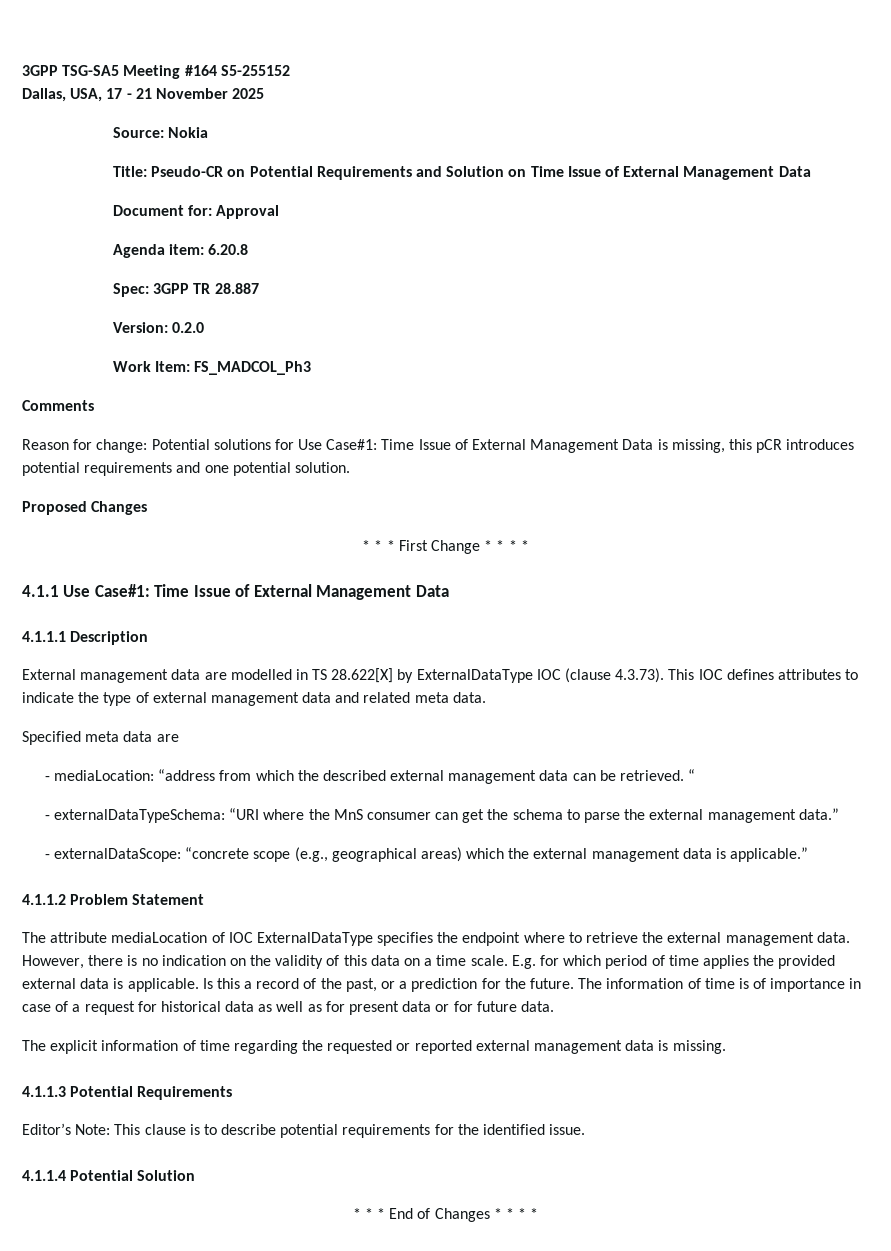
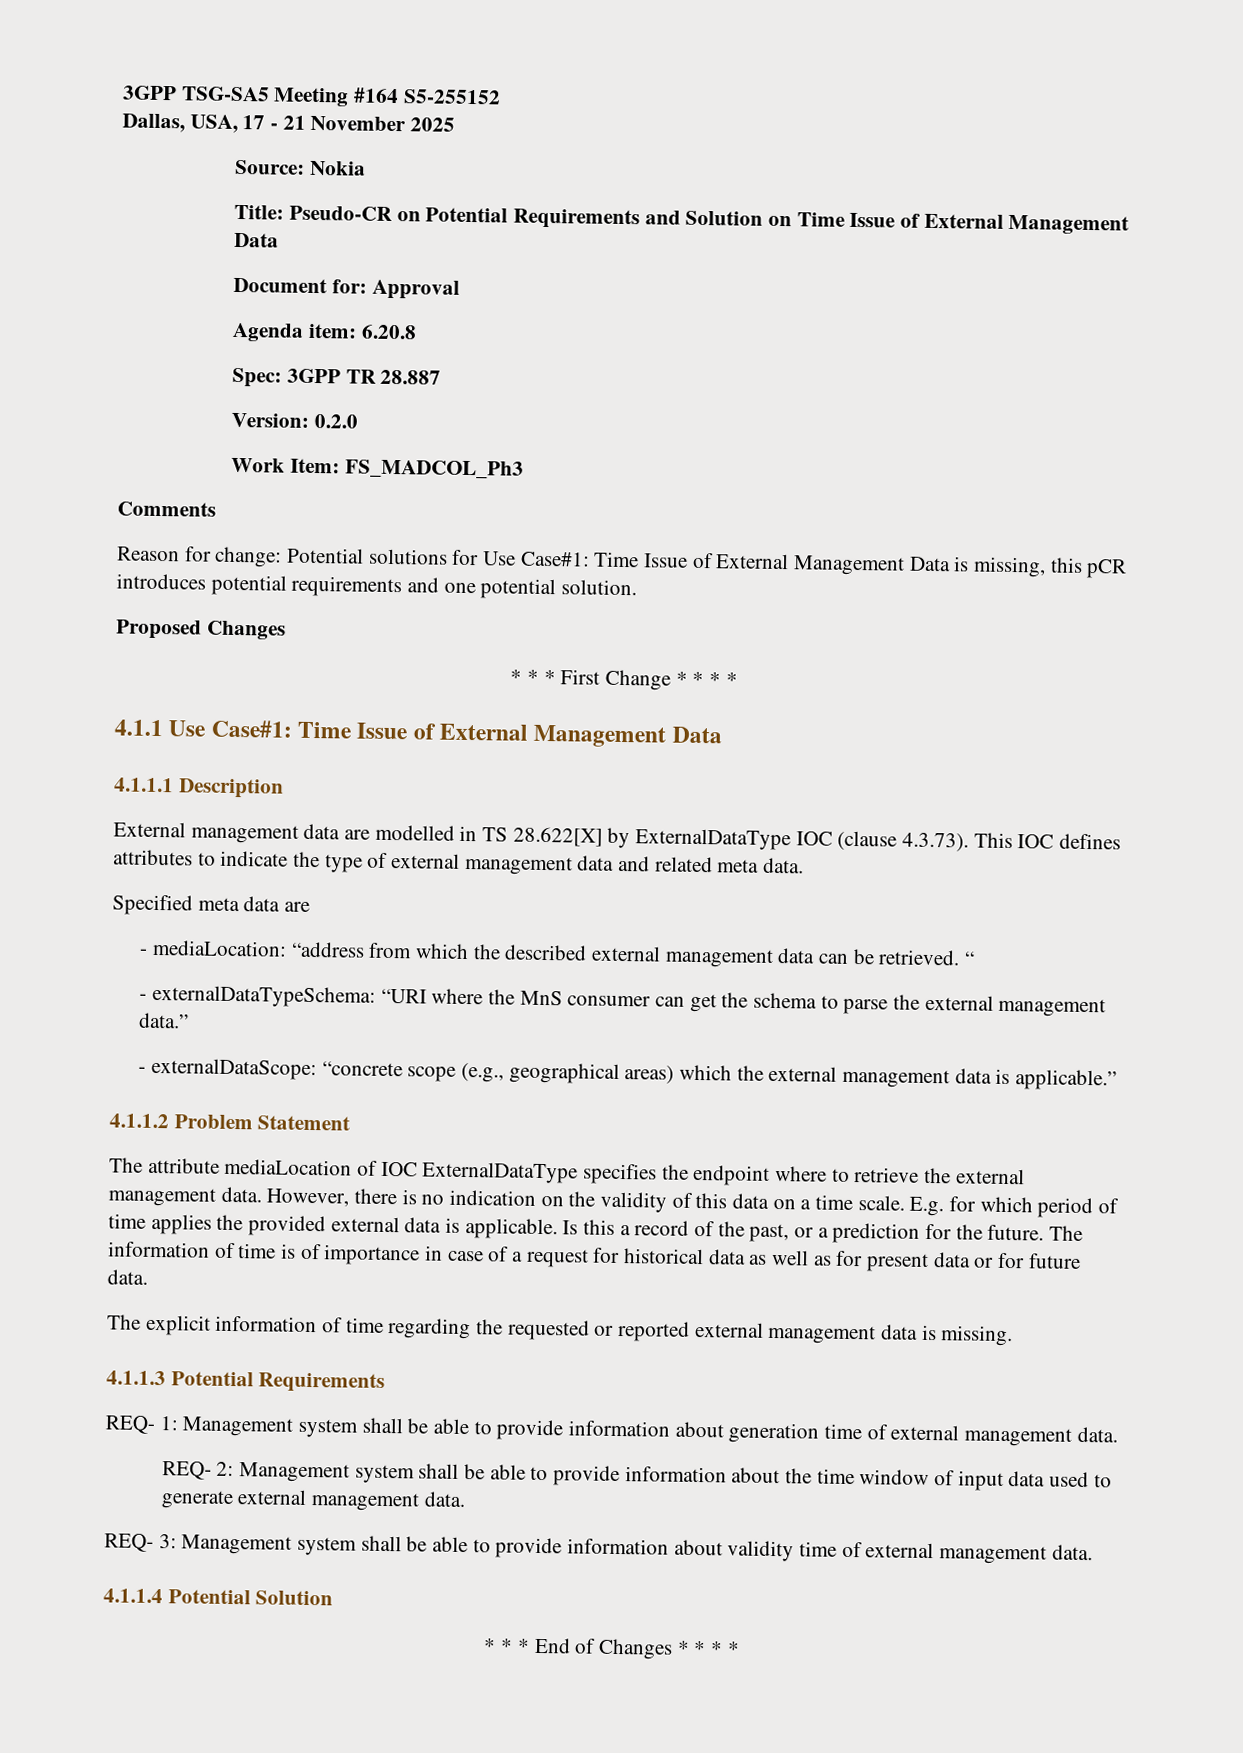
- Editor’s Note: This clause is to describe potential requirements for the identified issue.
+ REQ- 1: Management system shall be able to provide information about generation time of external management data.
+ REQ- 2: Management system shall be able to provide information about the time window of input data used to generate external management data.
+ REQ- 3: Management system shall be able to provide information about validity time of external management data.

